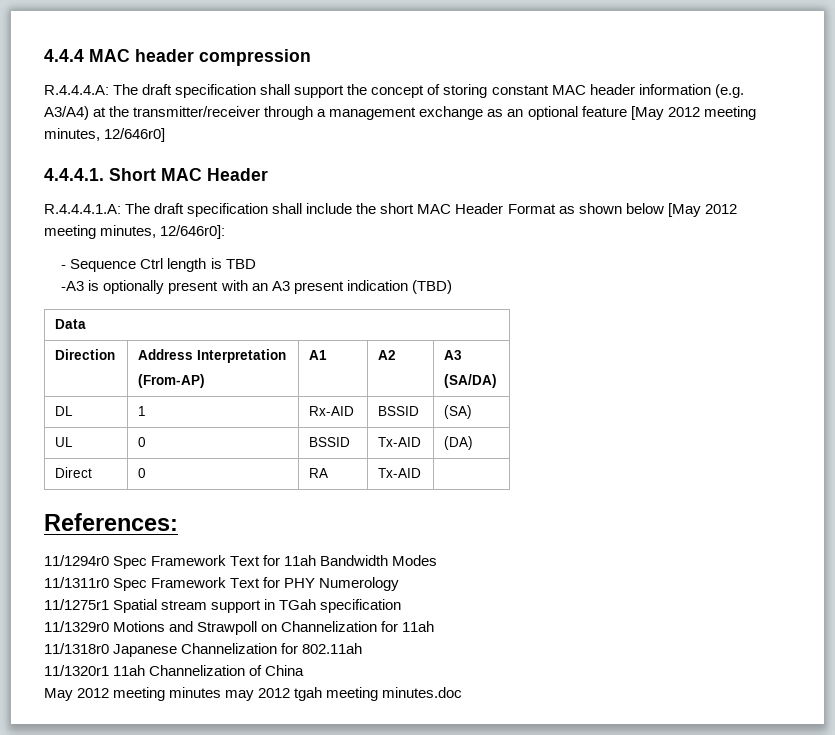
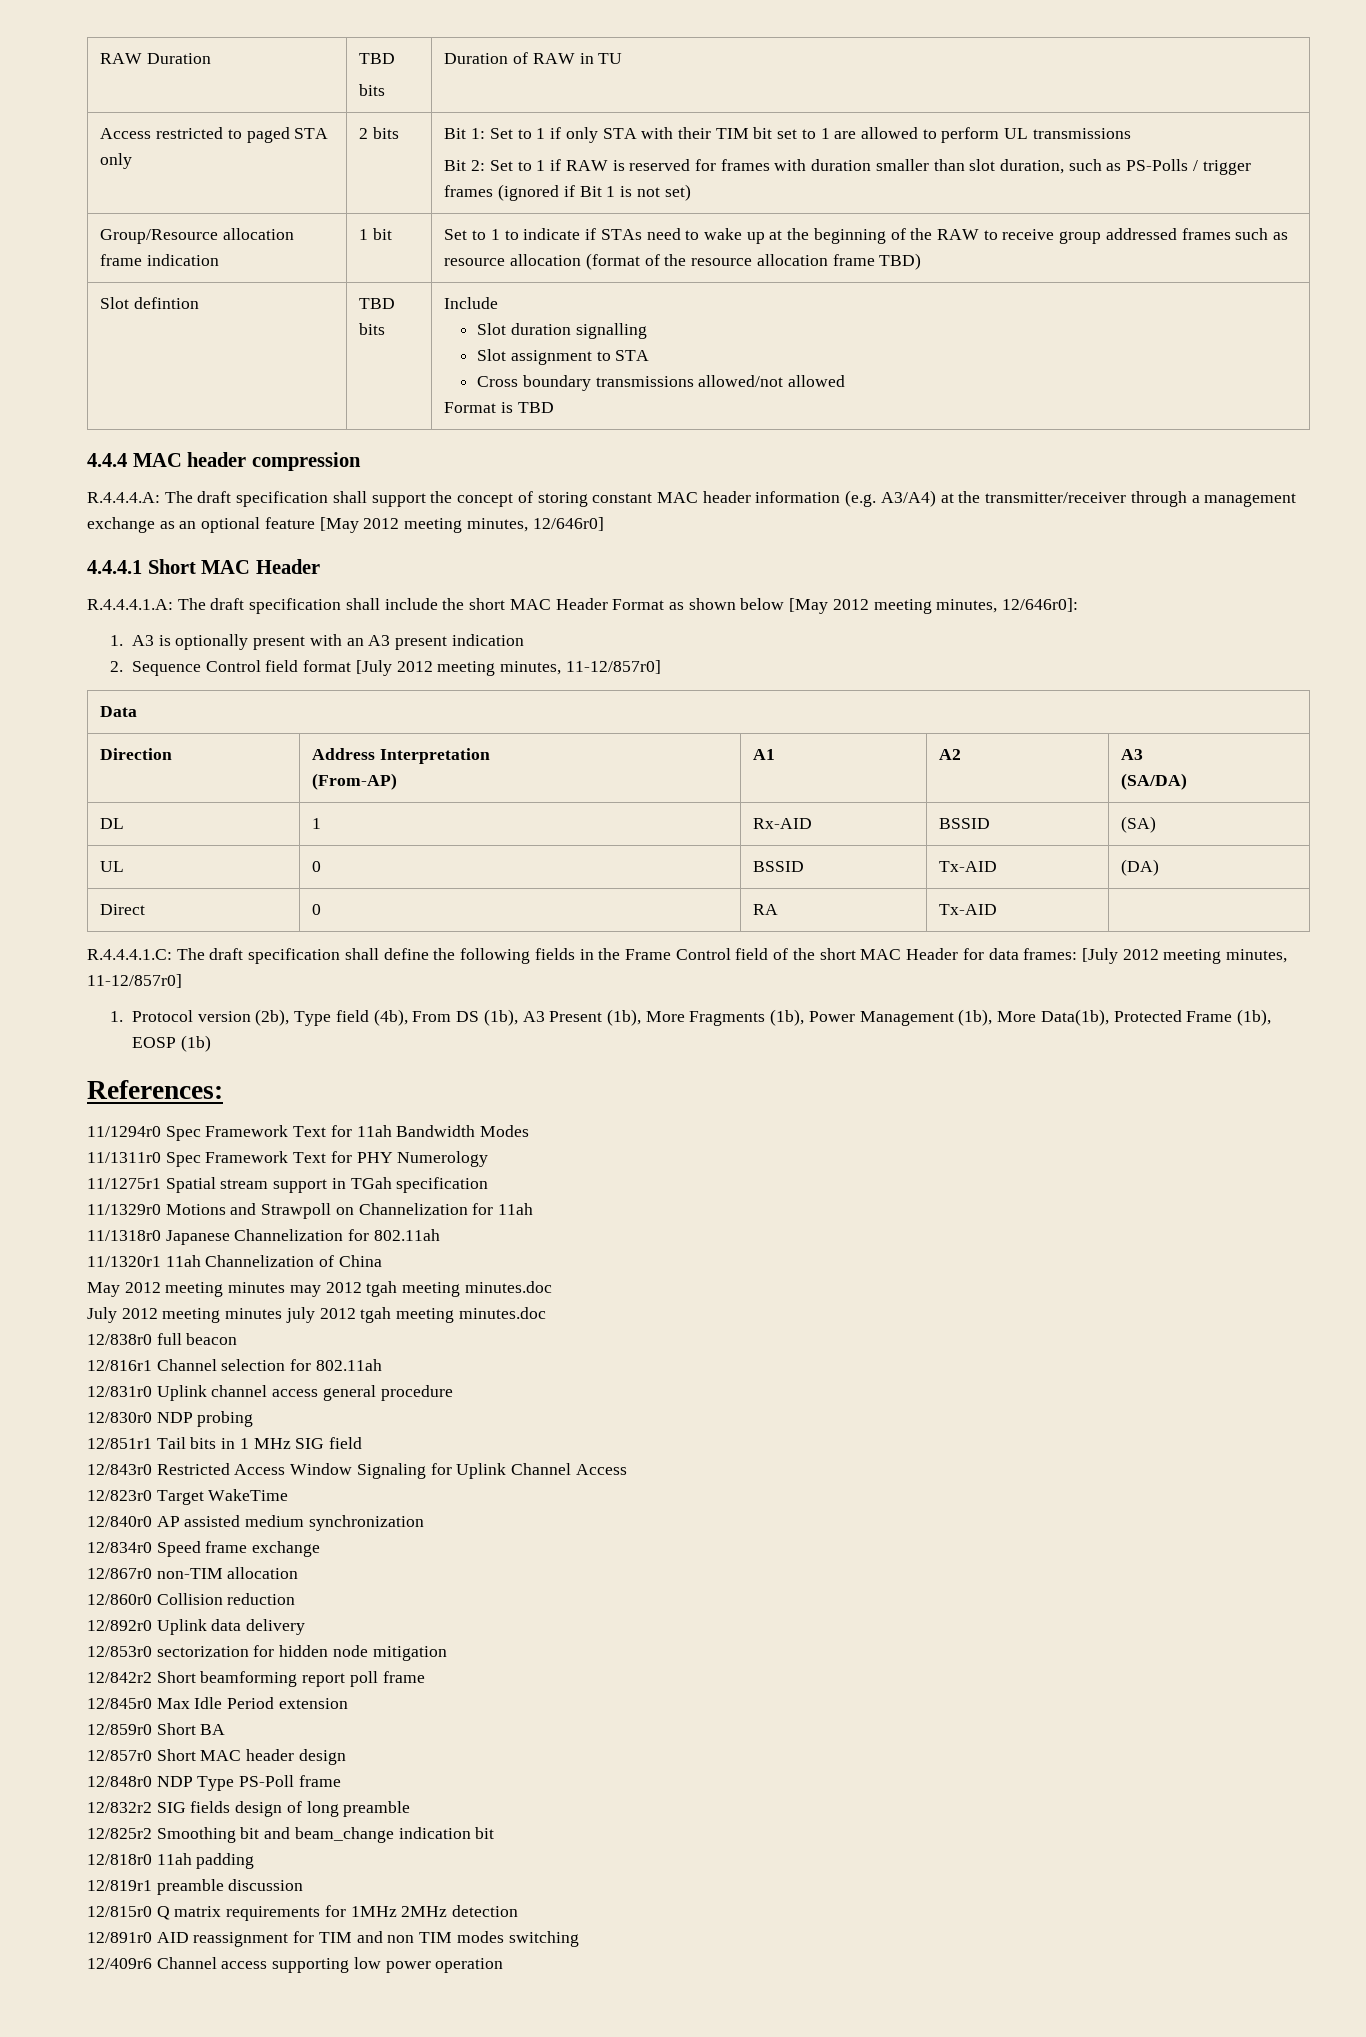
+ RAW Duration | TBD
+ bits | Duration of RAW in TU
+ Access restricted to paged STA only | 2 bits | Bit 1: Set to 1 if only STA with their TIM bit set to 1 are allowed to perform UL transmissions
+ Bit 2: Set to 1 if RAW is reserved for frames with duration smaller than slot duration, such as PS-Polls / trigger frames (ignored if Bit 1 is not set)
+ Group/Resource allocation frame indication | 1 bit | Set to 1 to indicate if STAs need to wake up at the beginning of the RAW to receive group addressed frames such as resource allocation (format of the resource allocation frame TBD)
+ Slot defintion | TBD bits | Include
+ Slot duration signalling
+ Slot assignment to STA
+ Cross boundary transmissions allowed/not allowed
+ Format is TBD
- 4.4.4.1. Short MAC Header
+ 4.4.4.1 Short MAC Header
- - Sequence Ctrl length is TBD
- -A3 is optionally present with an A3 present indication (TBD)
+ 1. A3 is optionally present with an A3 present indication
+ 2. Sequence Control field format [July 2012 meeting minutes, 11-12/857r0]
+ R.4.4.4.1.C: The draft specification shall define the following fields in the Frame Control field of the short MAC Header for data frames: [July 2012 meeting minutes, 11-12/857r0]
+ 1. Protocol version (2b), Type field (4b), From DS (1b), A3 Present (1b), More Fragments (1b), Power Management (1b), More Data(1b), Protected Frame (1b), EOSP (1b)
+ July 2012 meeting minutes july 2012 tgah meeting minutes.doc
+ 12/838r0 full beacon
+ 12/816r1 Channel selection for 802.11ah
+ 12/831r0 Uplink channel access general procedure
+ 12/830r0 NDP probing
+ 12/851r1 Tail bits in 1 MHz SIG field
+ 12/843r0 Restricted Access Window Signaling for Uplink Channel Access
+ 12/823r0 Target WakeTime
+ 12/840r0 AP assisted medium synchronization
+ 12/834r0 Speed frame exchange
+ 12/867r0 non-TIM allocation
+ 12/860r0 Collision reduction
+ 12/892r0 Uplink data delivery
+ 12/853r0 sectorization for hidden node mitigation
+ 12/842r2 Short beamforming report poll frame
+ 12/845r0 Max Idle Period extension
+ 12/859r0 Short BA
+ 12/857r0 Short MAC header design
+ 12/848r0 NDP Type PS-Poll frame
+ 12/832r2 SIG fields design of long preamble
+ 12/825r2 Smoothing bit and beam_change indication bit
+ 12/818r0 11ah padding
+ 12/819r1 preamble discussion
+ 12/815r0 Q matrix requirements for 1MHz 2MHz detection
+ 12/891r0 AID reassignment for TIM and non TIM modes switching
+ 12/409r6 Channel access supporting low power operation

